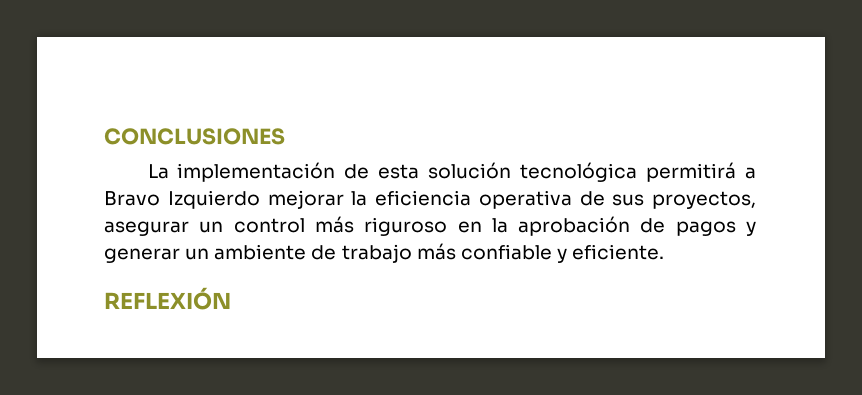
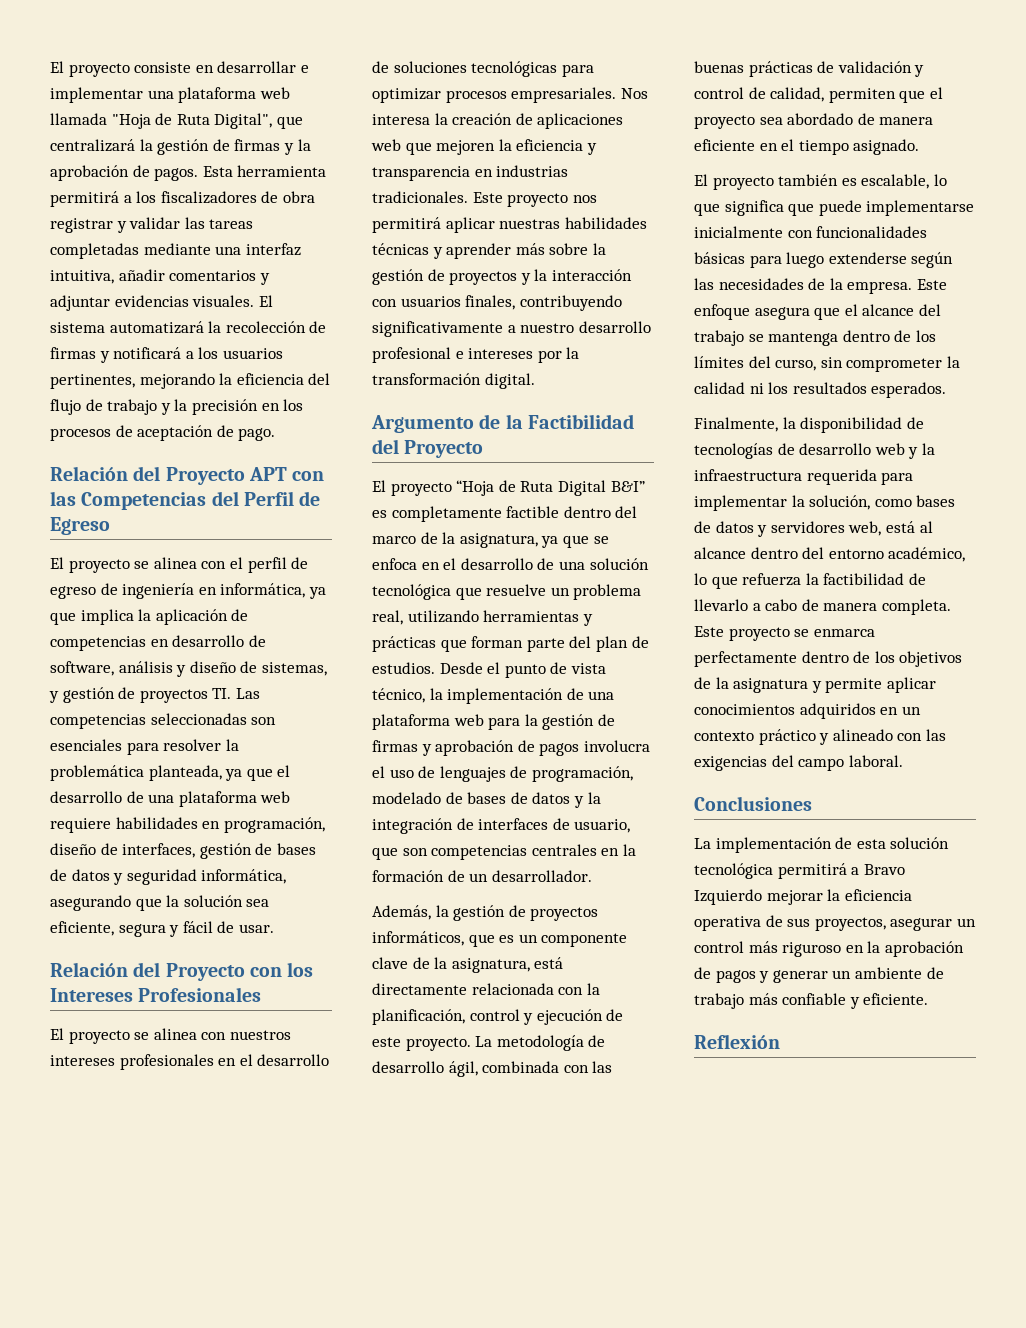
- CONCLUSIONES
+ El proyecto consiste en desarrollar e implementar una plataforma web llamada "Hoja de Ruta Digital", que centralizará la gestión de firmas y la aprobación de pagos. Esta herramienta permitirá a los fiscalizadores de obra registrar y validar las tareas completadas mediante una interfaz intuitiva, añadir comentarios y adjuntar evidencias visuales. El sistema automatizará la recolección de firmas y notificará a los usuarios pertinentes, mejorando la eficiencia del flujo de trabajo y la precisión en los procesos de aceptación de pago.
+ Relación del Proyecto APT con las Competencias del Perfil de Egreso
+ El proyecto se alinea con el perfil de egreso de ingeniería en informática, ya que implica la aplicación de competencias en desarrollo de software, análisis y diseño de sistemas, y gestión de proyectos TI. Las competencias seleccionadas son esenciales para resolver la problemática planteada, ya que el desarrollo de una plataforma web requiere habilidades en programación, diseño de interfaces, gestión de bases de datos y seguridad informática, asegurando que la solución sea eficiente, segura y fácil de usar.
+ Relación del Proyecto con los Intereses Profesionales
+ El proyecto se alinea con nuestros intereses profesionales en el desarrollo de soluciones tecnológicas para optimizar procesos empresariales. Nos interesa la creación de aplicaciones web que mejoren la eficiencia y transparencia en industrias tradicionales. Este proyecto nos permitirá aplicar nuestras habilidades técnicas y aprender más sobre la gestión de proyectos y la interacción con usuarios finales, contribuyendo significativamente a nuestro desarrollo profesional e intereses por la transformación digital.
+ Argumento de la Factibilidad del Proyecto
+ El proyecto “Hoja de Ruta Digital B&I” es completamente factible dentro del marco de la asignatura, ya que se enfoca en el desarrollo de una solución tecnológica que resuelve un problema real, utilizando herramientas y prácticas que forman parte del plan de estudios. Desde el punto de vista técnico, la implementación de una plataforma web para la gestión de firmas y aprobación de pagos involucra el uso de lenguajes de programación, modelado de bases de datos y la integración de interfaces de usuario, que son competencias centrales en la formación de un desarrollador.
+ Además, la gestión de proyectos informáticos, que es un componente clave de la asignatura, está directamente relacionada con la planificación, control y ejecución de este proyecto. La metodología de desarrollo ágil, combinada con las buenas prácticas de validación y control de calidad, permiten que el proyecto sea abordado de manera eficiente en el tiempo asignado.
+ El proyecto también es escalable, lo que significa que puede implementarse inicialmente con funcionalidades básicas para luego extenderse según las necesidades de la empresa. Este enfoque asegura que el alcance del trabajo se mantenga dentro de los límites del curso, sin comprometer la calidad ni los resultados esperados.
+ Finalmente, la disponibilidad de tecnologías de desarrollo web y la infraestructura requerida para implementar la solución, como bases de datos y servidores web, está al alcance dentro del entorno académico, lo que refuerza la factibilidad de llevarlo a cabo de manera completa. Este proyecto se enmarca perfectamente dentro de los objetivos de la asignatura y permite aplicar conocimientos adquiridos en un contexto práctico y alineado con las exigencias del campo laboral.
+ Conclusiones
- REFLEXIÓN
+ Reflexión

